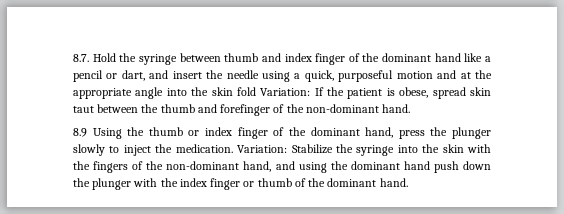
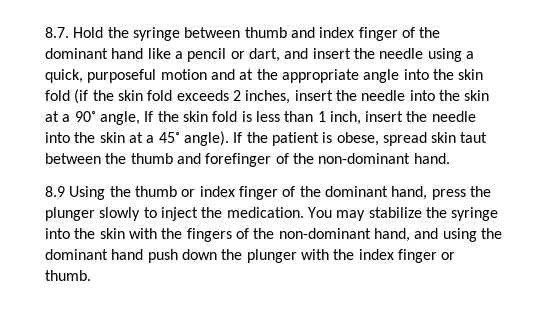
- 8.7. Hold the syringe between thumb and index finger of the dominant hand like a pencil or dart, and insert the needle using a quick, purposeful motion and at the appropriate angle into the skin fold Variation: If the patient is obese, spread skin taut between the thumb and forefinger of the non-dominant hand.
+ 8.7. Hold the syringe between thumb and index finger of the dominant hand like a pencil or dart, and insert the needle using a quick, purposeful motion and at the appropriate angle into the skin fold (if the skin fold exceeds 2 inches, insert the needle into the skin at a 90˚ angle, If the skin fold is less than 1 inch, insert the needle into the skin at a 45˚ angle). If the patient is obese, spread skin taut between the thumb and forefinger of the non-dominant hand.
- Variation: Stabilize the syringe into the skin with the fingers of the non-dominant hand, and using the dominant hand push down the plunger with the index finger or thumb of the dominant hand.
+ You may stabilize the syringe into the skin with the fingers of the non-dominant hand, and using the dominant hand push down the plunger with the index finger or thumb.

